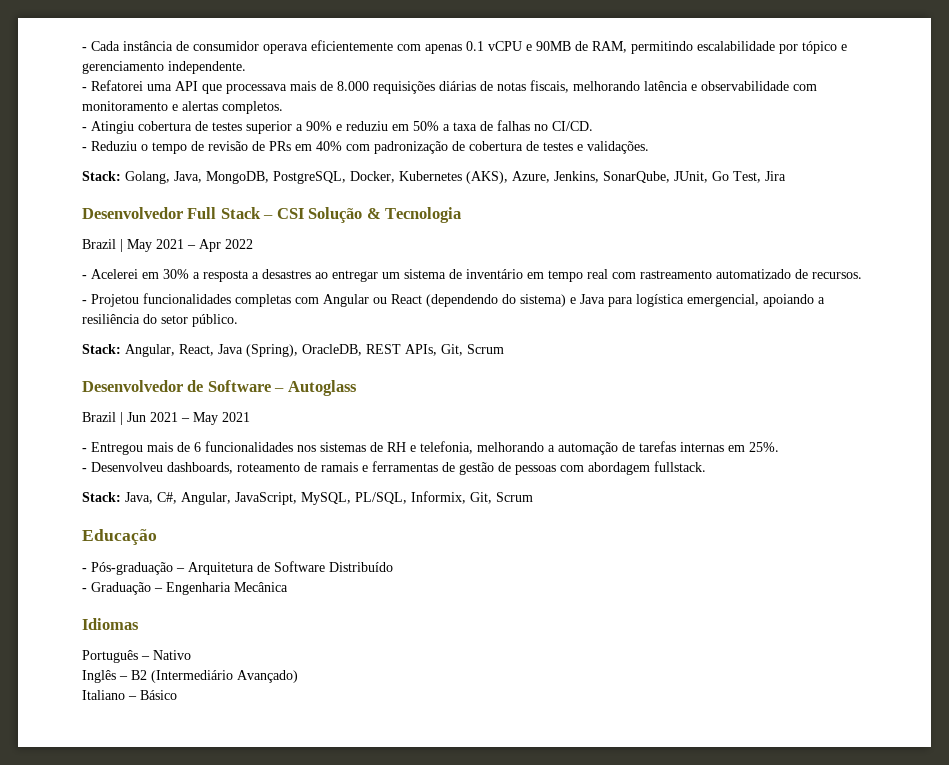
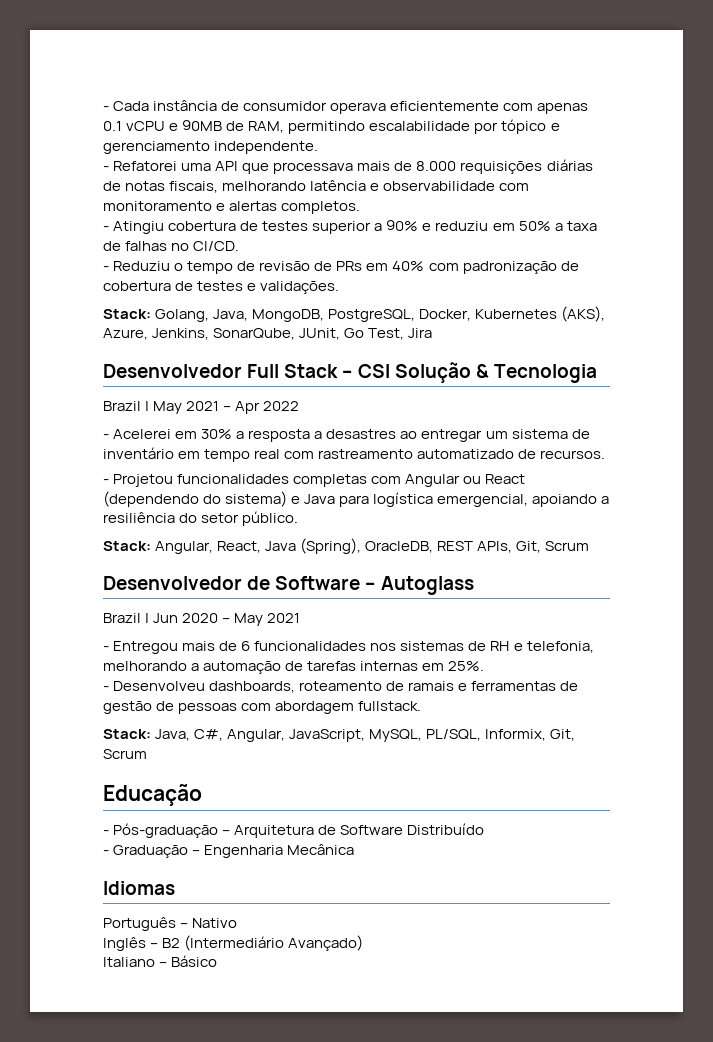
- Brazil | Jun 2021 – May 2021
+ Brazil | Jun 2020 – May 2021

